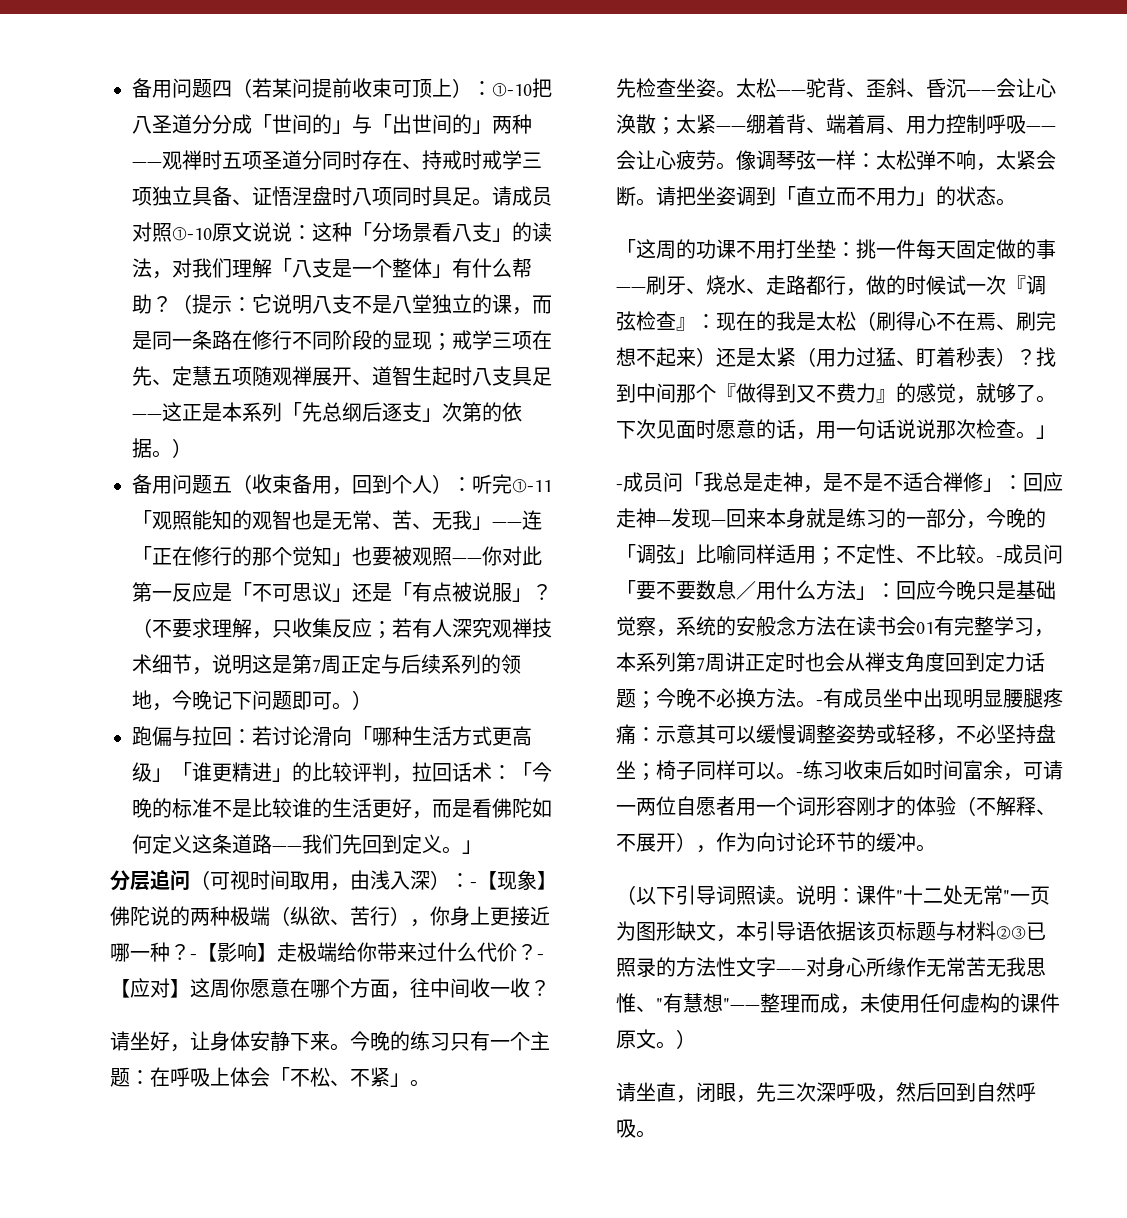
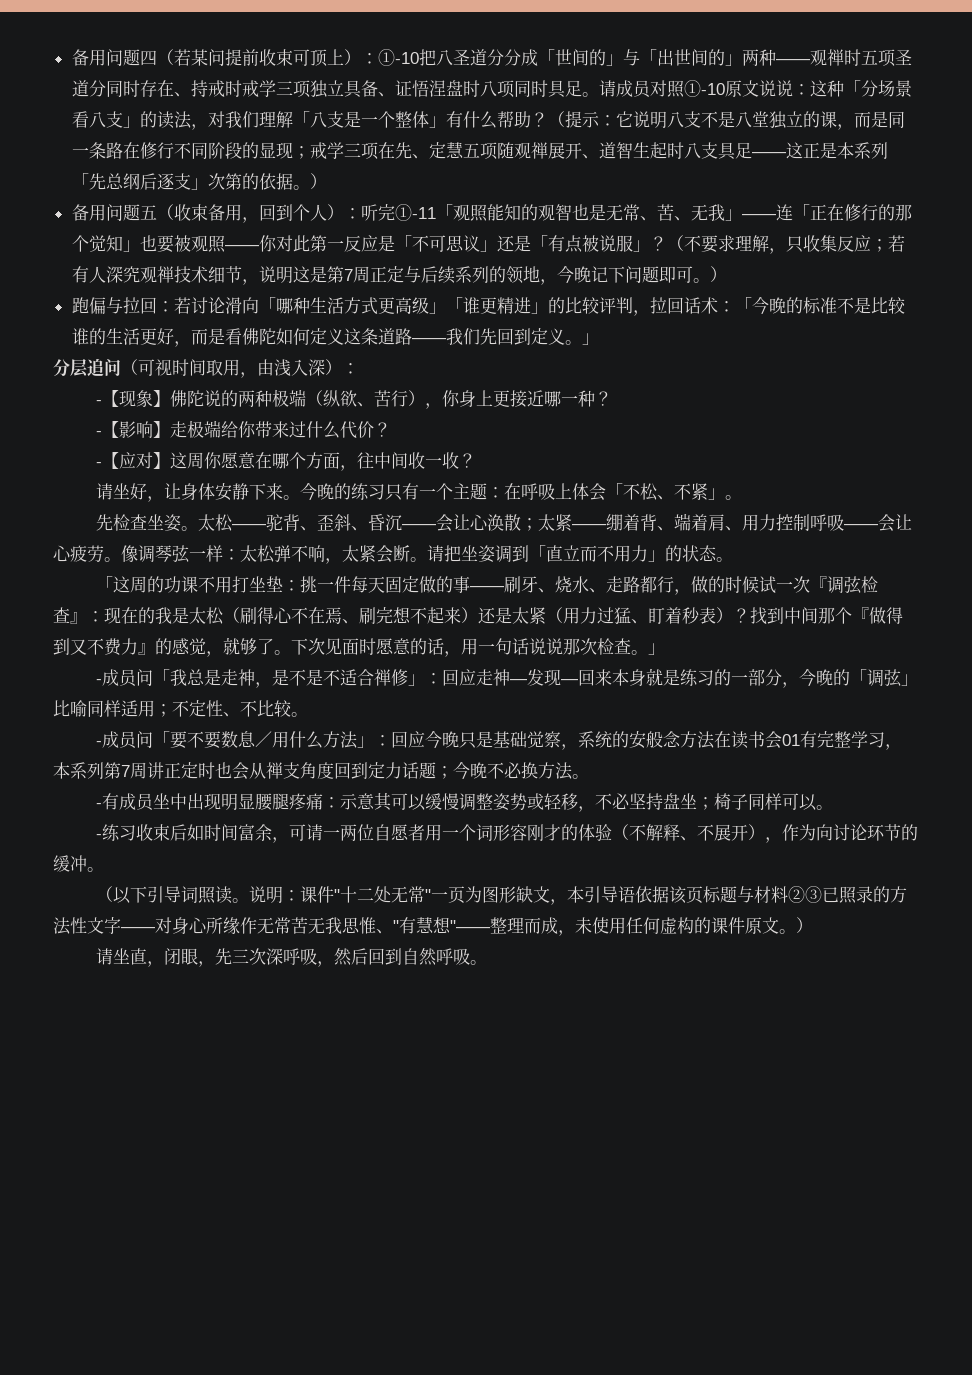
- 分层追问（可视时间取用，由浅入深）：-【现象】佛陀说的两种极端（纵欲、苦行），你身上更接近哪一种？-【影响】走极端给你带来过什么代价？-【应对】这周你愿意在哪个方面，往中间收一收？
+ 分层追问（可视时间取用，由浅入深）：
+ -【现象】佛陀说的两种极端（纵欲、苦行），你身上更接近哪一种？
+ -【影响】走极端给你带来过什么代价？
+ -【应对】这周你愿意在哪个方面，往中间收一收？
- 不定性、不比较。-成员问「要不要数息／用什么方法」：
+ 不定性、不比较。
+ -成员问「要不要数息／用什么方法」：
- 今晚不必换方法。-有成员坐中出现明显腰腿疼痛：
+ 今晚不必换方法。
+ -有成员坐中出现明显腰腿疼痛：
- 椅子同样可以。-练习收束后如时间富余，可请一两位自愿者用一个词形容刚才的体验（不解释、不展开），作为向讨论环节的缓冲。
+ 椅子同样可以。
+ -练习收束后如时间富余，可请一两位自愿者用一个词形容刚才的体验（不解释、不展开），作为向讨论环节的缓冲。

